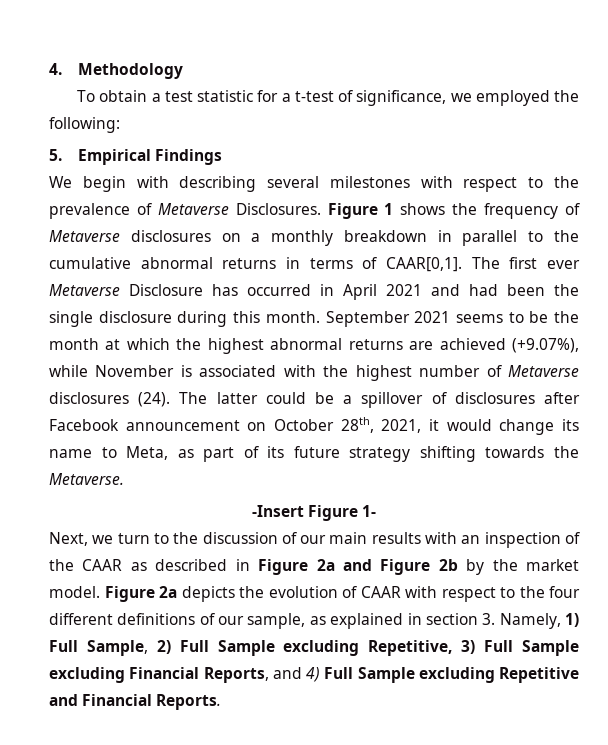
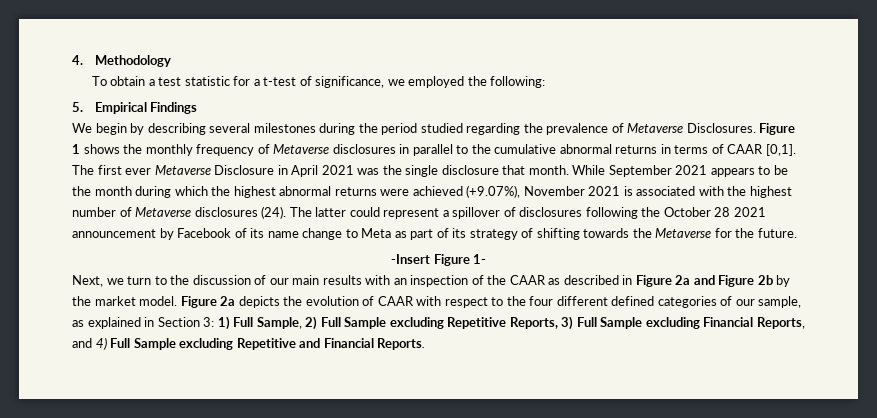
- We begin with describing several milestones with respect to the prevalence of Metaverse Disclosures.
+ We begin by describing several milestones during the period studied regarding the prevalence of Metaverse Disclosures.
- Figure 1 shows the frequency of Metaverse disclosures on a monthly breakdown in parallel to the cumulative abnormal returns in terms of CAAR[0,1].
+ Figure 1 shows the monthly frequency of Metaverse disclosures in parallel to the cumulative abnormal returns in terms of CAAR [0,1].
- The first ever Metaverse Disclosure has occurred in April 2021 and had been the single disclosure during this month. September 2021 seems to be the month at which the highest abnormal returns are achieved (+9.07%), while November is associated with the highest number of Metaverse disclosures (24).
+ The first ever Metaverse Disclosure in April 2021 was the single disclosure that month. While September 2021 appears to be the month during which the highest abnormal returns were achieved (+9.07%), November 2021 is associated with the highest number of Metaverse disclosures (24).
- The latter could be a spillover of disclosures after Facebook announcement on October 28th, 2021, it would change its name to Meta, as part of its future strategy shifting towards the Metaverse.
+ The latter could represent a spillover of disclosures following the October 28 2021 announcement by Facebook of its name change to Meta as part of its strategy of shifting towards the Metaverse for the future.
- Figure 2a depicts the evolution of CAAR with respect to the four different definitions of our sample, as explained in section 3. Namely, 1) Full Sample, 2) Full Sample excluding Repetitive, 3) Full Sample excluding Financial Reports, and 4) Full Sample excluding Repetitive and Financial Reports.
+ Figure 2a depicts the evolution of CAAR with respect to the four different defined categories of our sample, as explained in Section 3: 1) Full Sample, 2) Full Sample excluding Repetitive Reports, 3) Full Sample excluding Financial Reports, and 4) Full Sample excluding Repetitive and Financial Reports.

